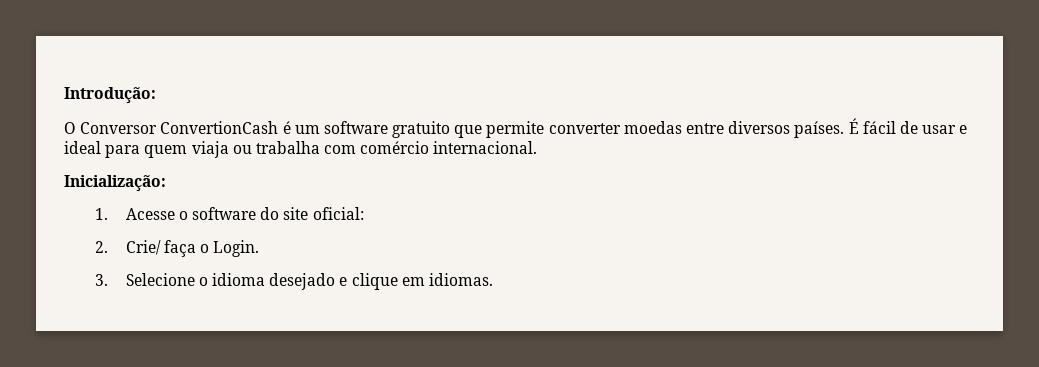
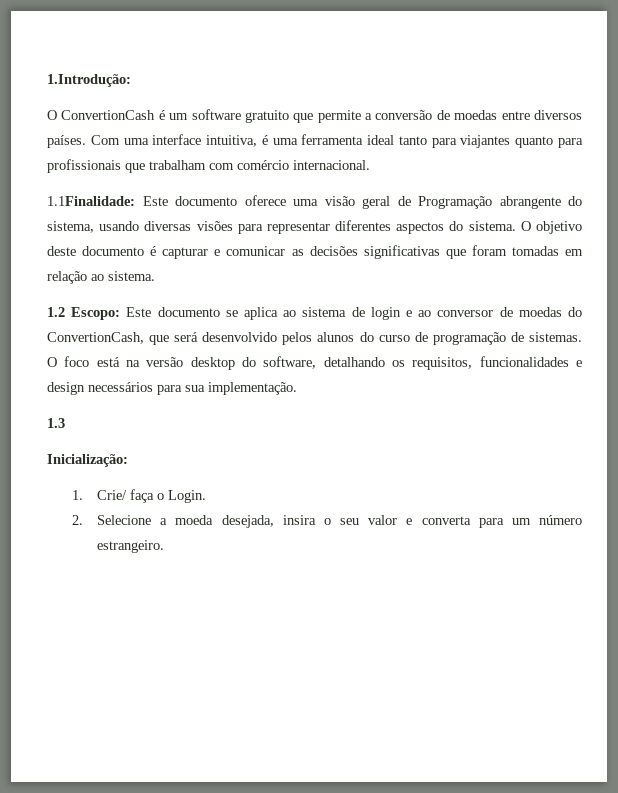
- Introdução:
- O Conversor ConvertionCash é um software gratuito que permite converter moedas entre diversos países.
+ 1.Introdução:
+ O ConvertionCash é um software gratuito que permite a conversão de moedas entre diversos países.
- É fácil de usar e ideal para quem viaja ou trabalha com comércio internacional.
+ Com uma interface intuitiva, é uma ferramenta ideal tanto para viajantes quanto para profissionais que trabalham com comércio internacional.
+ 1.1Finalidade: Este documento oferece uma visão geral de Programação abrangente do sistema, usando diversas visões para representar diferentes aspectos do sistema. O objetivo deste documento é capturar e comunicar as decisões significativas que foram tomadas em relação ao sistema.
+ 1.2 Escopo: Este documento se aplica ao sistema de login e ao conversor de moedas do ConvertionCash, que será desenvolvido pelos alunos do curso de programação de sistemas. O foco está na versão desktop do software, detalhando os requisitos, funcionalidades e design necessários para sua implementação.
+ 1.3
  Inicialização:
- 1. Acesse o software do site oficial:
- 2. Crie/ faça o Login.
- 3. Selecione o idioma desejado e clique em idiomas.
+ 1. Crie/ faça o Login.
+ 2. Selecione a moeda desejada, insira o seu valor e converta para um número estrangeiro.

